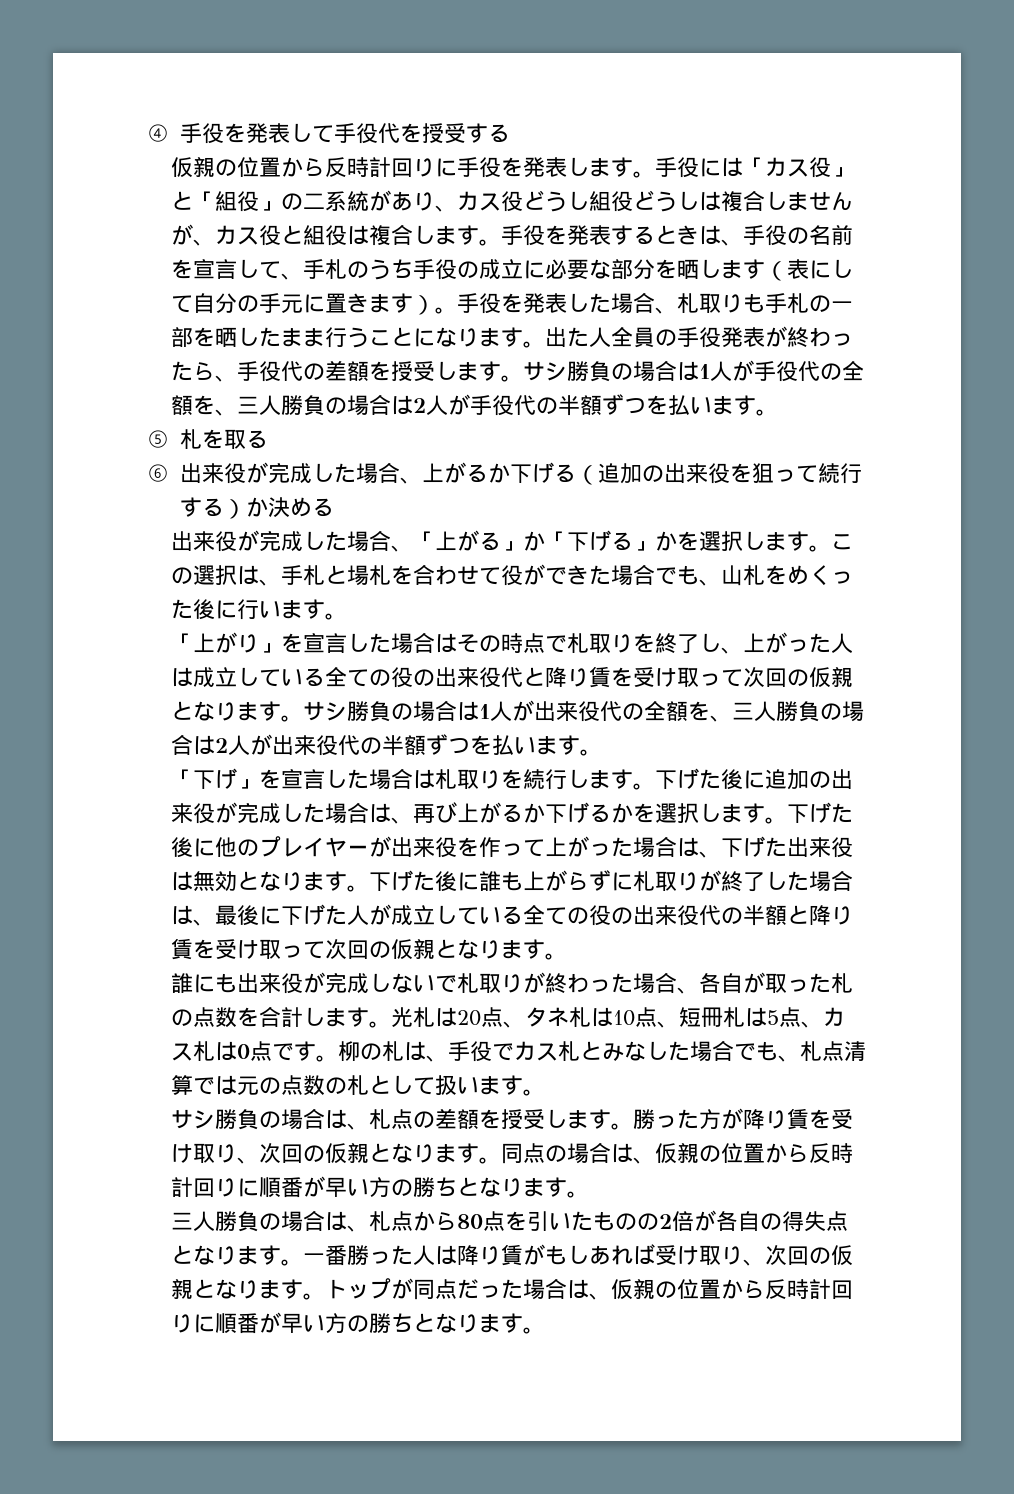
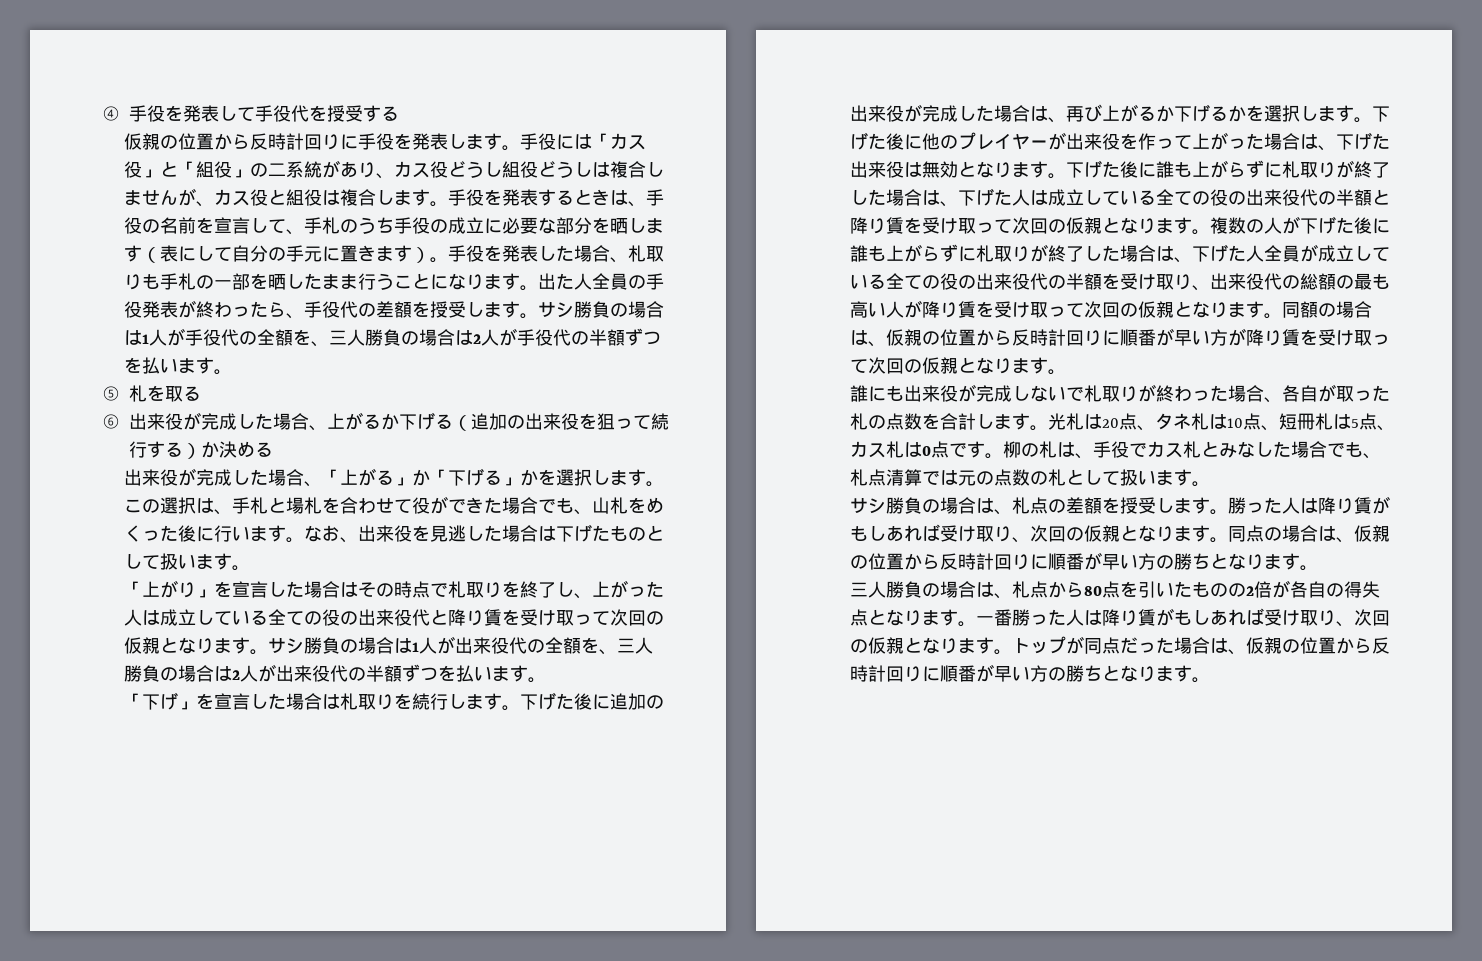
+ なお、出来役を見逃した場合は下げたものとして扱います。
- 下げた後に誰も上がらずに札取りが終了した場合は、最後に下げた人が成立している全ての役の出来役代の半額と降り賃を受け取って次回の仮親となります。
+ 下げた後に誰も上がらずに札取りが終了した場合は、下げた人は成立している全ての役の出来役代の半額と降り賃を受け取って次回の仮親となります。複数の人が下げた後に誰も上がらずに札取りが終了した場合は、下げた人全員が成立している全ての役の出来役代の半額を受け取り、出来役代の総額の最も高い人が降り賃を受け取って次回の仮親となります。同額の場合は、仮親の位置から反時計回りに順番が早い方が降り賃を受け取って次回の仮親となります。
- サシ勝負の場合は、札点の差額を授受します。勝った方が降り賃を受け取り、次回の仮親となります。
+ サシ勝負の場合は、札点の差額を授受します。勝った人は降り賃がもしあれば受け取り、次回の仮親となります。

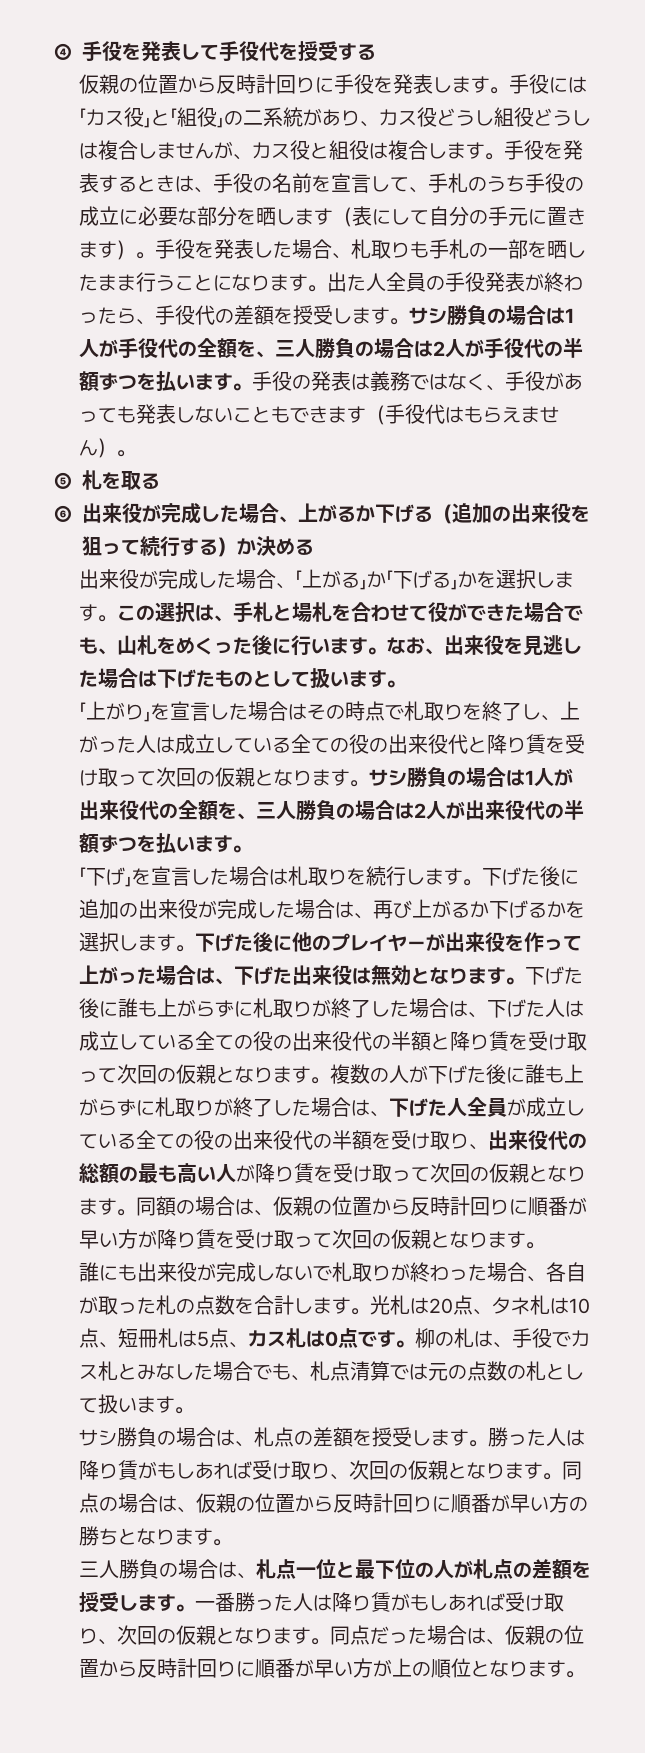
+ 手役の発表は義務ではなく、手役があっても発表しないこともできます（手役代はもらえません）。
- 三人勝負の場合は、札点から80点を引いたものの2倍が各自の得失点となります。
+ 三人勝負の場合は、札点一位と最下位の人が札点の差額を授受します。
- トップが同点だった場合は、仮親の位置から反時計回りに順番が早い方の勝ちとなります。
+ 同点だった場合は、仮親の位置から反時計回りに順番が早い方が上の順位となります。

